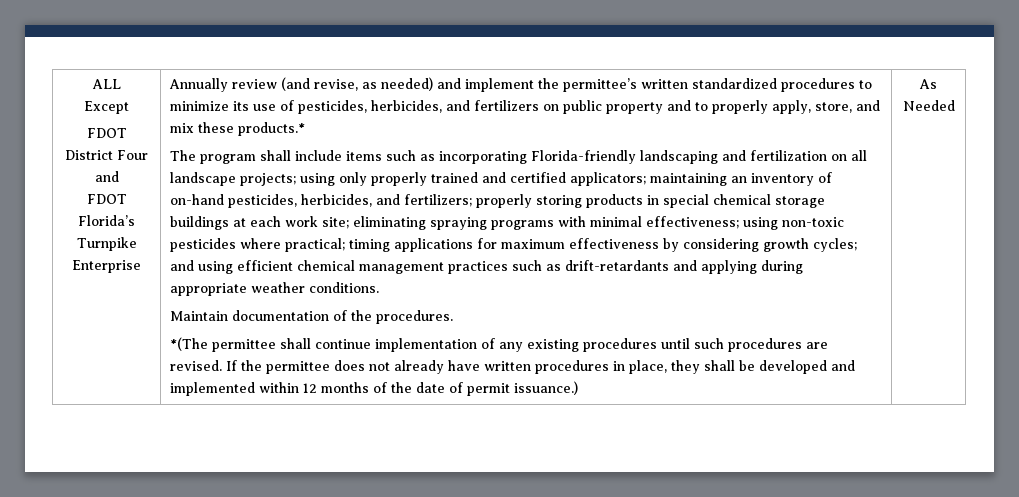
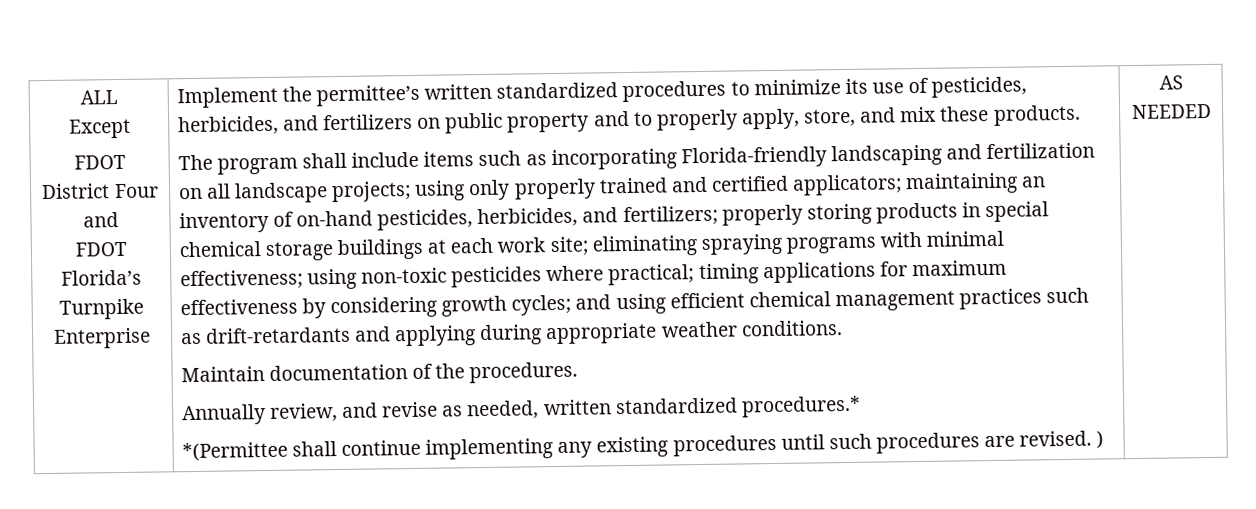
- Annually review (and revise, as needed) and implement the permittee’s written standardized procedures to minimize its use of pesticides, herbicides, and fertilizers on public property and to properly apply, store, and mix these products.*
+ Implement the permittee’s written standardized procedures to minimize its use of pesticides, herbicides, and fertilizers on public property and to properly apply, store, and mix these products.
- *(The permittee shall continue implementation of any existing procedures until such procedures are revised. If the permittee does not already have written procedures in place, they shall be developed and implemented within 12 months of the date of permit issuance.) | As Needed
+ Annually review, and revise as needed, written standardized procedures.*
+ *(Permittee shall continue implementing any existing procedures until such procedures are revised. ) | AS NEEDED

